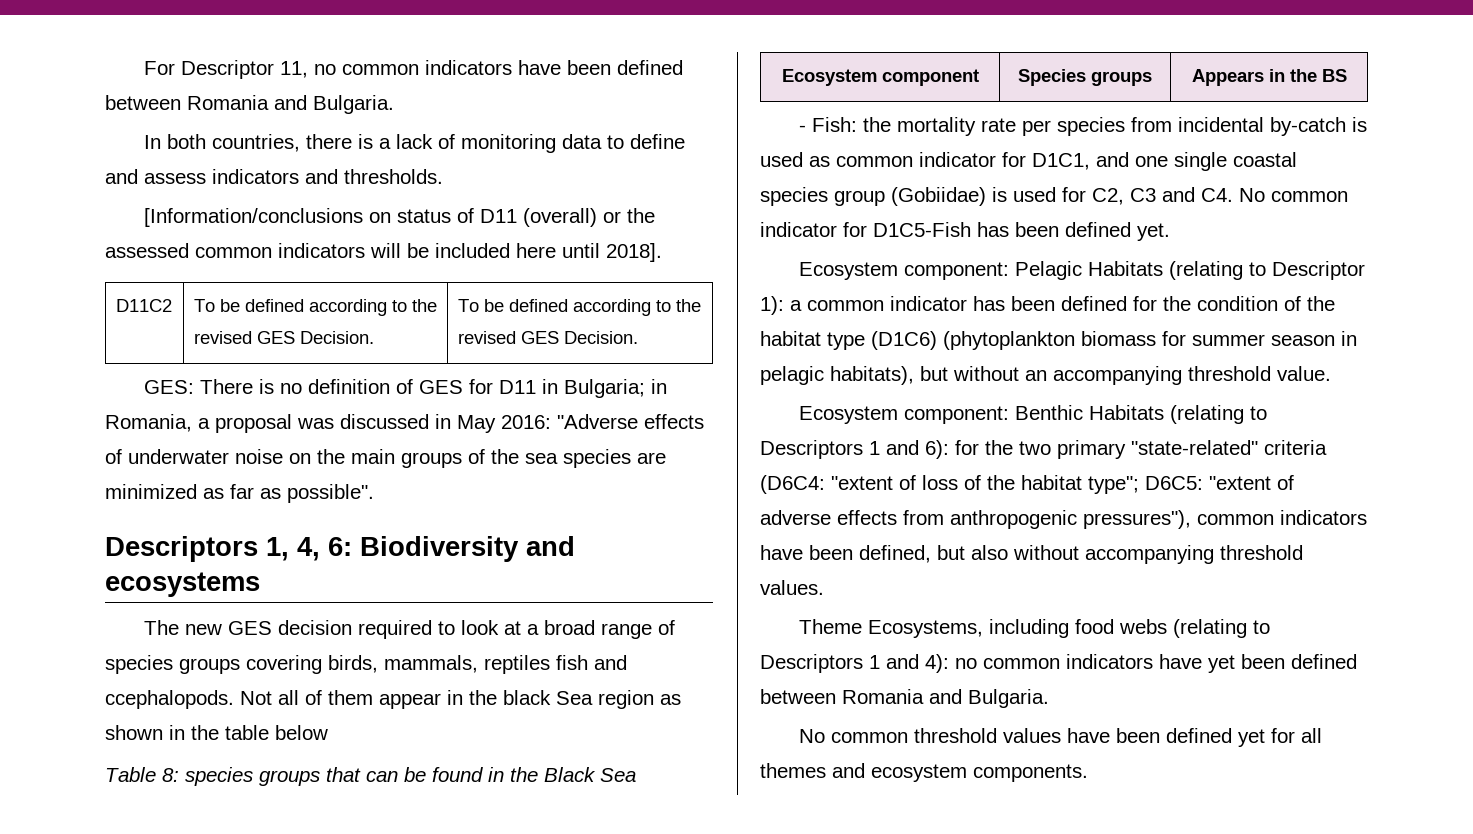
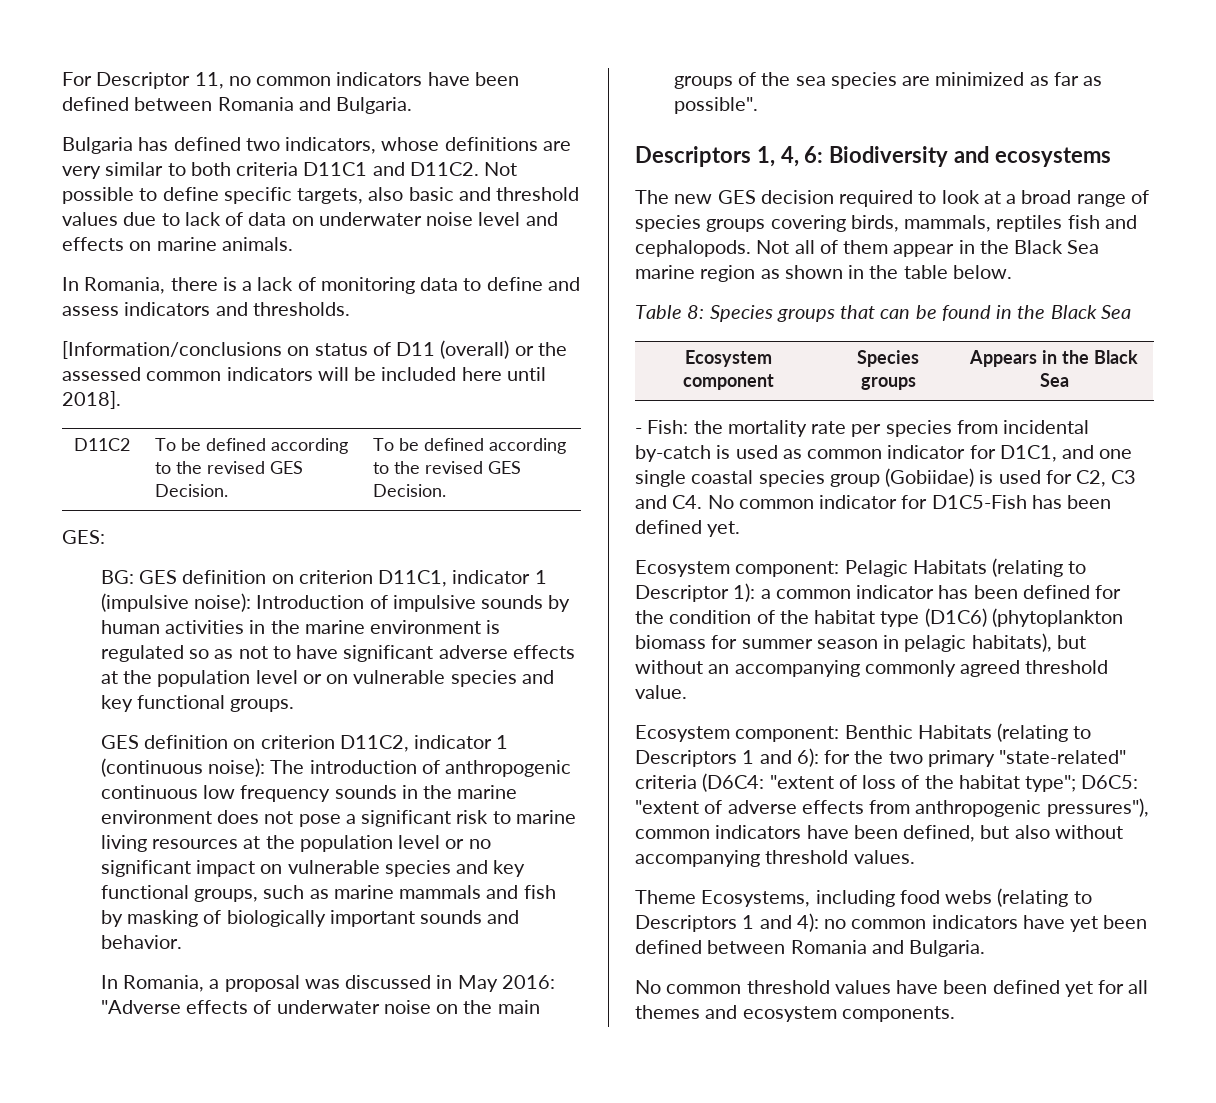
- In both countries, there is a lack of monitoring data to define and assess indicators and thresholds.
+ Bulgaria has defined two indicators, whose definitions are very similar to both criteria D11C1 and D11C2. Not possible to define specific targets, also basic and threshold values due to lack of data on underwater noise level and effects on marine animals.
+ In Romania, there is a lack of monitoring data to define and assess indicators and thresholds.
- GES: There is no definition of GES for D11 in Bulgaria; in Romania, a proposal was discussed in May 2016: "Adverse effects of underwater noise on the main groups of the sea species are minimized as far as possible".
+ GES:
+ BG: GES definition on criterion D11C1, indicator 1 (impulsive noise): Introduction of impulsive sounds by human activities in the marine environment is regulated so as not to have significant adverse effects at the population level or on vulnerable species and key functional groups.
+ GES definition on criterion D11C2, indicator 1 (continuous noise): The introduction of anthropogenic continuous low frequency sounds in the marine environment does not pose a significant risk to marine living resources at the population level or no significant impact on vulnerable species and key functional groups, such as marine mammals and fish by masking of biologically important sounds and behavior.
+ In Romania, a proposal was discussed in May 2016: "Adverse effects of underwater noise on the main groups of the sea species are minimized as far as possible".
- The new GES decision required to look at a broad range of species groups covering birds, mammals, reptiles fish and ccephalopods.
+ The new GES decision required to look at a broad range of species groups covering birds, mammals, reptiles fish and cephalopods.
- Not all of them appear in the black Sea region as shown in the table below
+ Not all of them appear in the Black Sea marine region as shown in the table below.
- Table 8: species groups that can be found in the Black Sea
+ Table 8: Species groups that can be found in the Black Sea
- Ecosystem component | Species groups | Appears in the BS
+ Ecosystem component | Species groups | Appears in the Black Sea
- Ecosystem component: Pelagic Habitats (relating to Descriptor 1): a common indicator has been defined for the condition of the habitat type (D1C6) (phytoplankton biomass for summer season in pelagic habitats), but without an accompanying threshold value.
+ Ecosystem component: Pelagic Habitats (relating to Descriptor 1): a common indicator has been defined for the condition of the habitat type (D1C6) (phytoplankton biomass for summer season in pelagic habitats), but without an accompanying commonly agreed threshold value.

